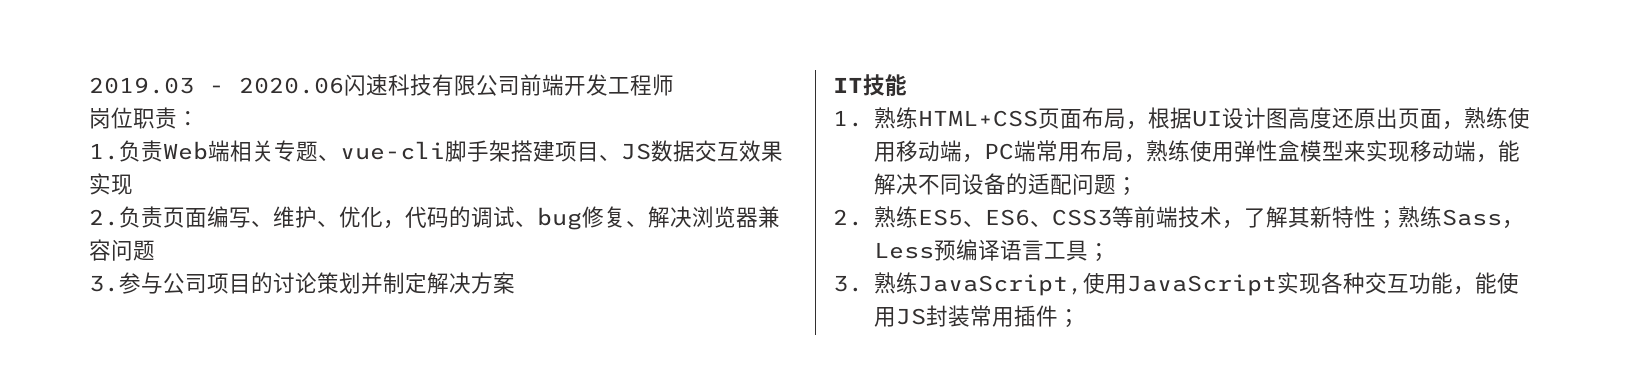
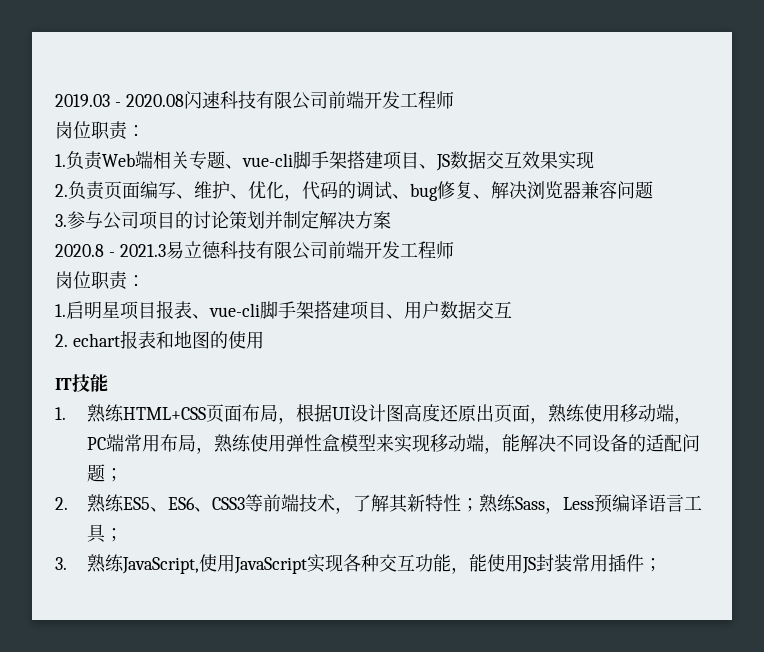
- 2019.03 - 2020.06闪速科技有限公司前端开发工程师
+ 2019.03 - 2020.08闪速科技有限公司前端开发工程师
+ 2020.8 - 2021.3易立德科技有限公司前端开发工程师
+ 岗位职责：
+ 1.启明星项目报表、vue-cli脚手架搭建项目、用户数据交互
+ 2. echart报表和地图的使用

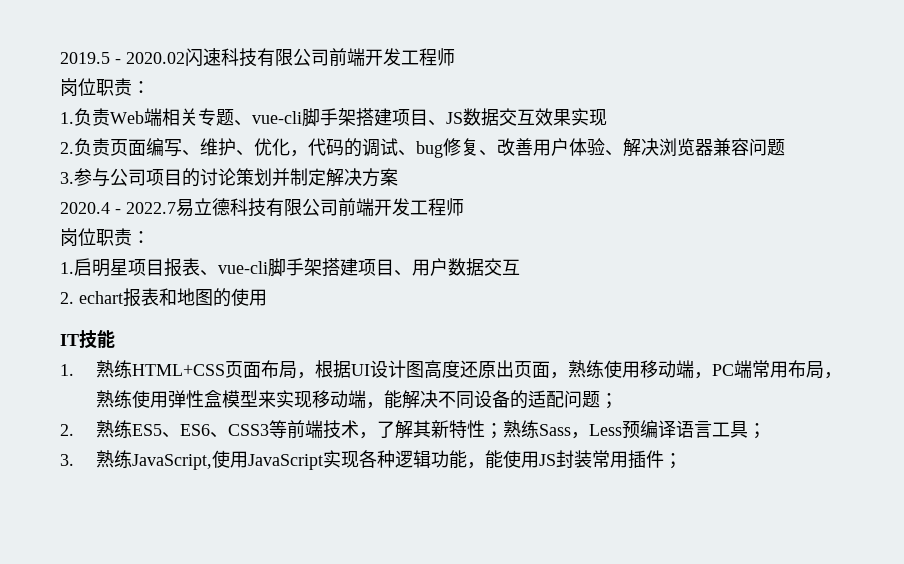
- 2019.03 - 2020.08闪速科技有限公司前端开发工程师
+ 2019.5 - 2020.02闪速科技有限公司前端开发工程师
- 2.负责页面编写、维护、优化，代码的调试、bug修复、解决浏览器兼容问题
+ 2.负责页面编写、维护、优化，代码的调试、bug修复、改善用户体验、解决浏览器兼容问题
- 2020.8 - 2021.3易立德科技有限公司前端开发工程师
+ 2020.4 - 2022.7易立德科技有限公司前端开发工程师
- 3.熟练JavaScript,使用JavaScript实现各种交互功能，能使用JS封装常用插件；
+ 3.熟练JavaScript,使用JavaScript实现各种逻辑功能，能使用JS封装常用插件；

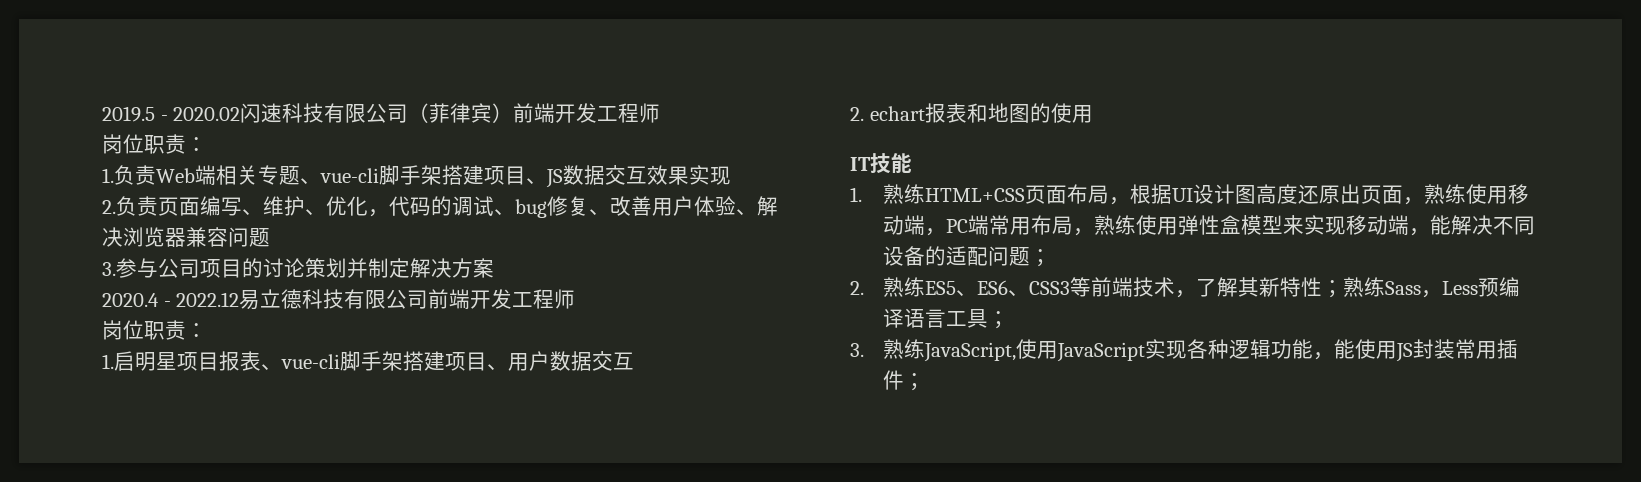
- 2019.5 - 2020.02闪速科技有限公司前端开发工程师
+ 2019.5 - 2020.02闪速科技有限公司（菲律宾）前端开发工程师
- 2020.4 - 2022.7易立德科技有限公司前端开发工程师
+ 2020.4 - 2022.12易立德科技有限公司前端开发工程师

